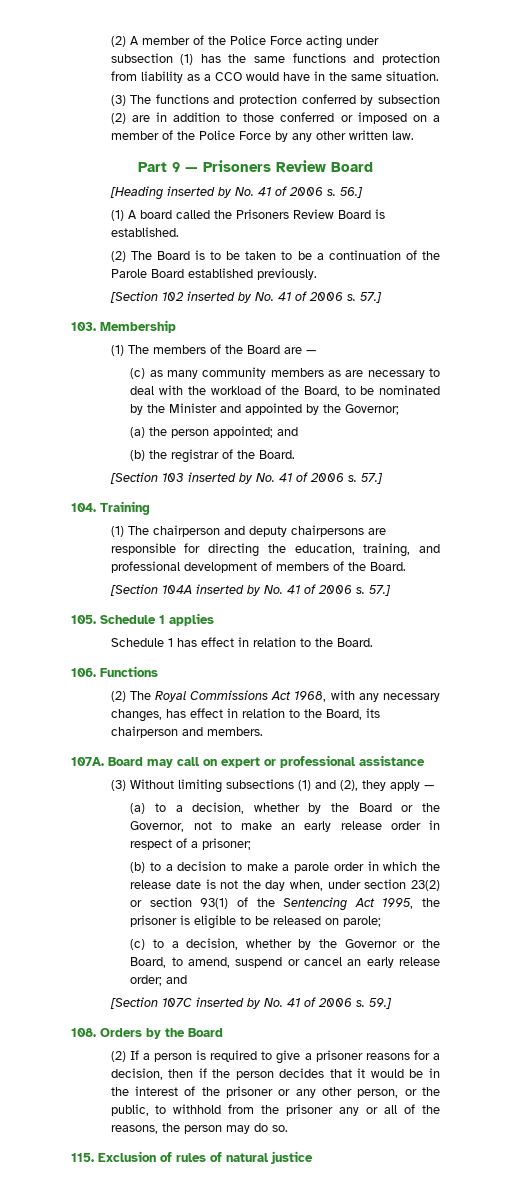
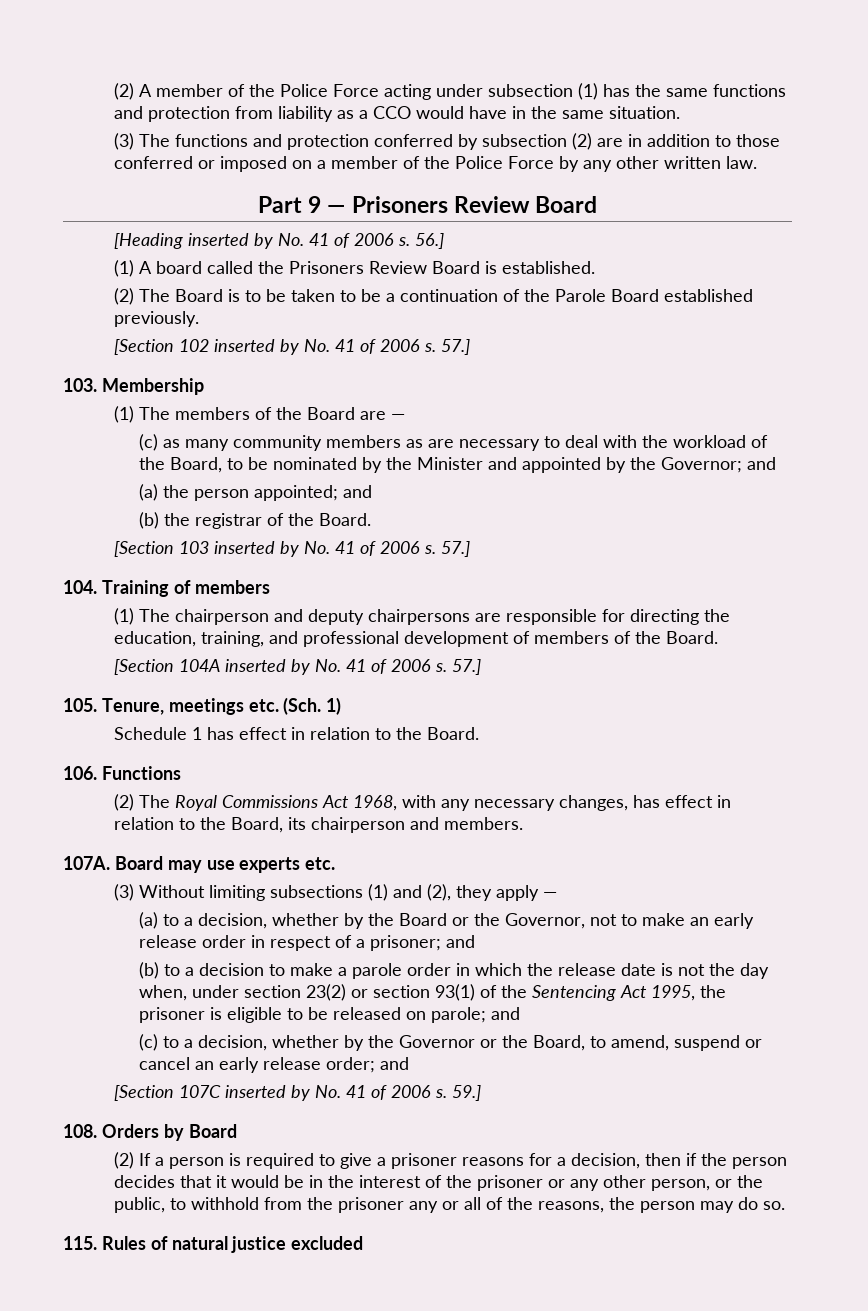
- (c) as many community members as are necessary to deal with the workload of the Board, to be nominated by the Minister and appointed by the Governor;
+ (c) as many community members as are necessary to deal with the workload of the Board, to be nominated by the Minister and appointed by the Governor; and
- 104. Training
+ 104. Training of members
- 105. Schedule 1 applies
+ 105. Tenure, meetings etc. (Sch. 1)
- Board may call on expert or professional assistance
+ Board may use experts etc.
- (a) to a decision, whether by the Board or the Governor, not to make an early release order in respect of a prisoner;
+ (a) to a decision, whether by the Board or the Governor, not to make an early release order in respect of a prisoner; and
- (b) to a decision to make a parole order in which the release date is not the day when, under section 23(2) or section 93(1) of the Sentencing Act 1995, the prisoner is eligible to be released on parole;
+ (b) to a decision to make a parole order in which the release date is not the day when, under section 23(2) or section 93(1) of the Sentencing Act 1995, the prisoner is eligible to be released on parole; and
- 108. Orders by the Board
+ 108. Orders by Board
- 115. Exclusion of rules of natural justice
+ 115. Rules of natural justice excluded

